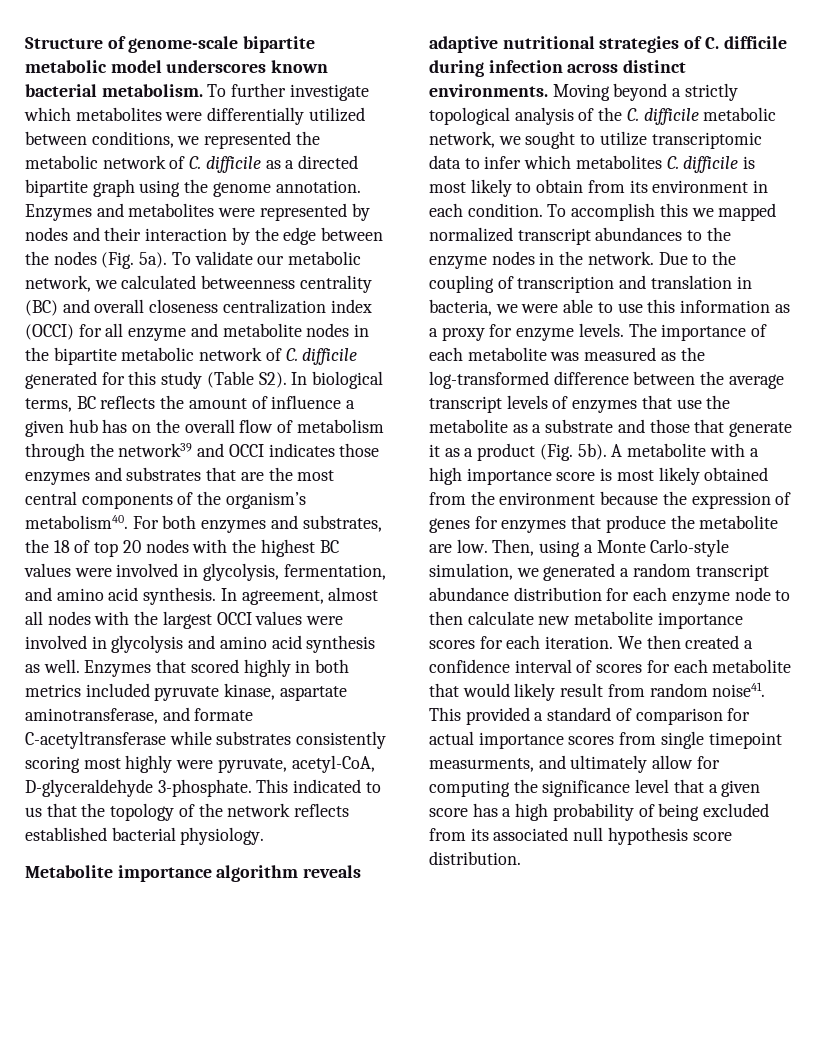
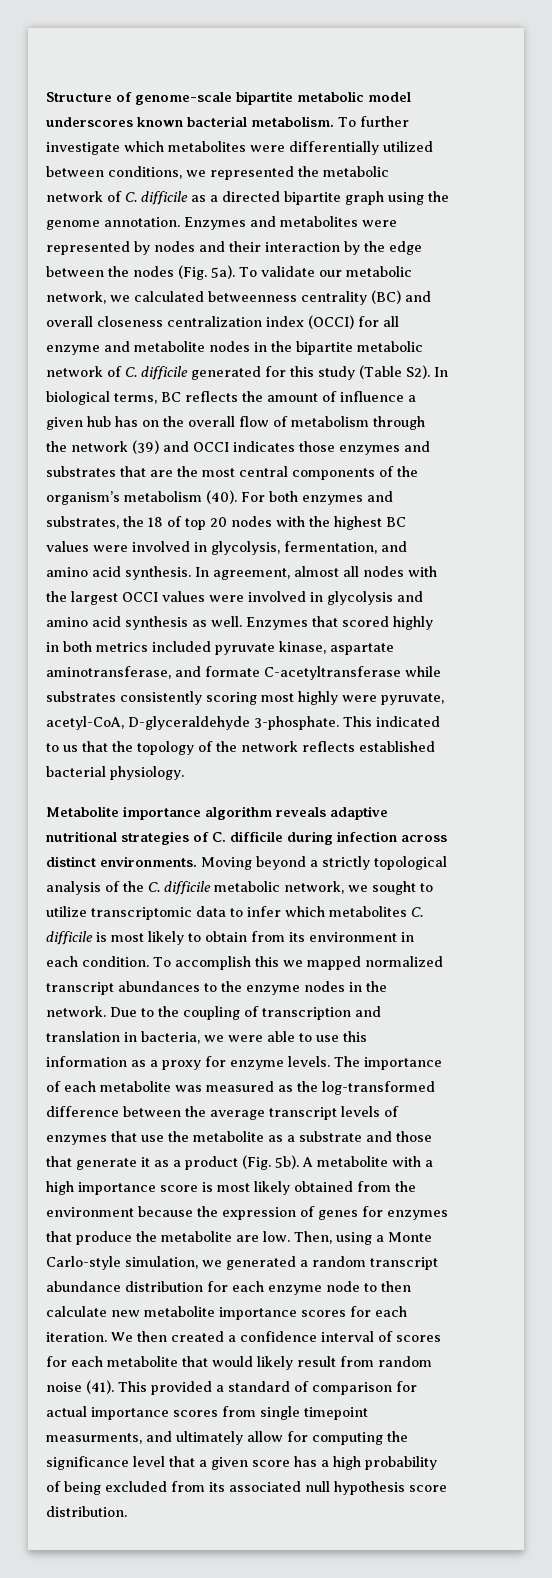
- To validate our metabolic network, we calculated betweenness centrality (BC) and overall closeness centralization index (OCCI) for all enzyme and metabolite nodes in the bipartite metabolic network of C. difficile generated for this study (Table S2). In biological terms, BC reflects the amount of influence a given hub has on the overall flow of metabolism through the network39 and OCCI indicates those enzymes and substrates that are the most central components of the organism’s metabolism40.
+ To validate our metabolic network, we calculated betweenness centrality (BC) and overall closeness centralization index (OCCI) for all enzyme and metabolite nodes in the bipartite metabolic network of C. difficile generated for this study (Table S2). In biological terms, BC reflects the amount of influence a given hub has on the overall flow of metabolism through the network (39) and OCCI indicates those enzymes and substrates that are the most central components of the organism’s metabolism (40).
- We then created a confidence interval of scores for each metabolite that would likely result from random noise41.
+ We then created a confidence interval of scores for each metabolite that would likely result from random noise (41).

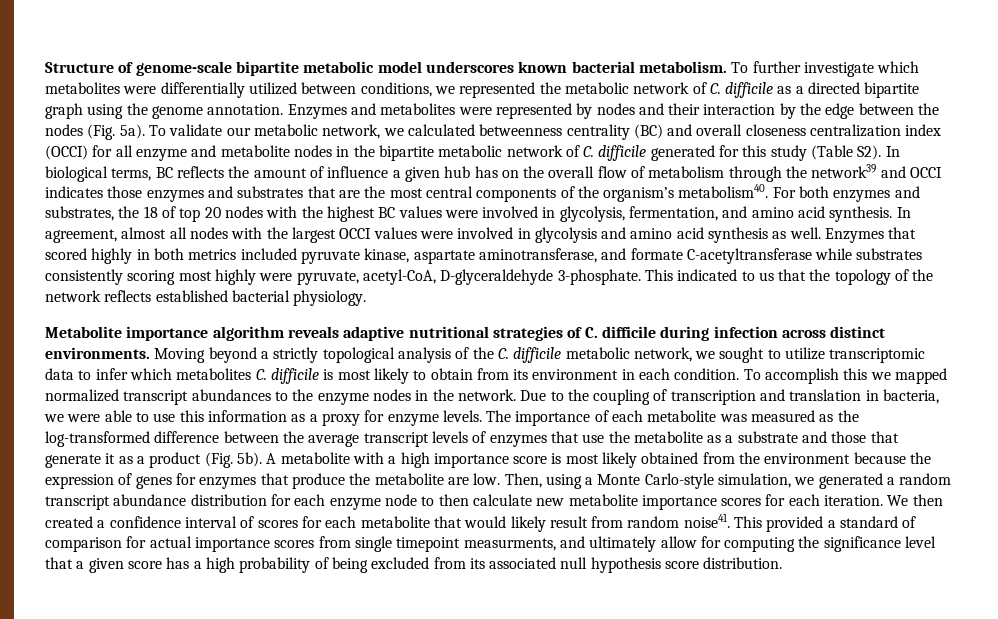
- To validate our metabolic network, we calculated betweenness centrality (BC) and overall closeness centralization index (OCCI) for all enzyme and metabolite nodes in the bipartite metabolic network of C. difficile generated for this study (Table S2). In biological terms, BC reflects the amount of influence a given hub has on the overall flow of metabolism through the network (39) and OCCI indicates those enzymes and substrates that are the most central components of the organism’s metabolism (40).
+ To validate our metabolic network, we calculated betweenness centrality (BC) and overall closeness centralization index (OCCI) for all enzyme and metabolite nodes in the bipartite metabolic network of C. difficile generated for this study (Table S2). In biological terms, BC reflects the amount of influence a given hub has on the overall flow of metabolism through the network39 and OCCI indicates those enzymes and substrates that are the most central components of the organism’s metabolism40.
- We then created a confidence interval of scores for each metabolite that would likely result from random noise (41).
+ We then created a confidence interval of scores for each metabolite that would likely result from random noise41.

